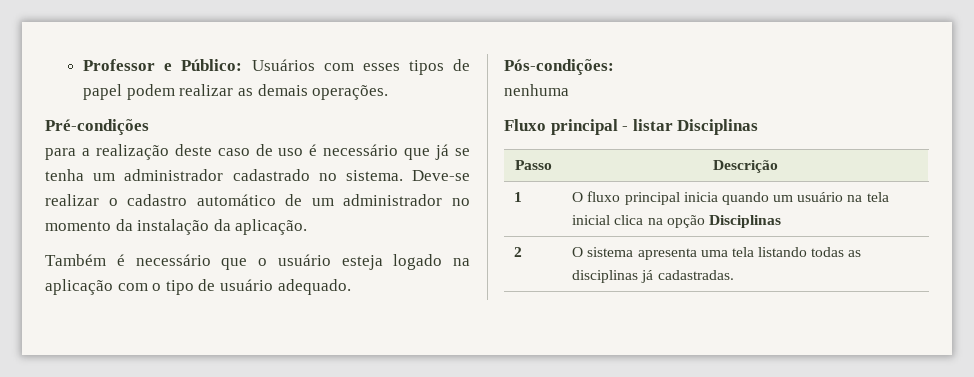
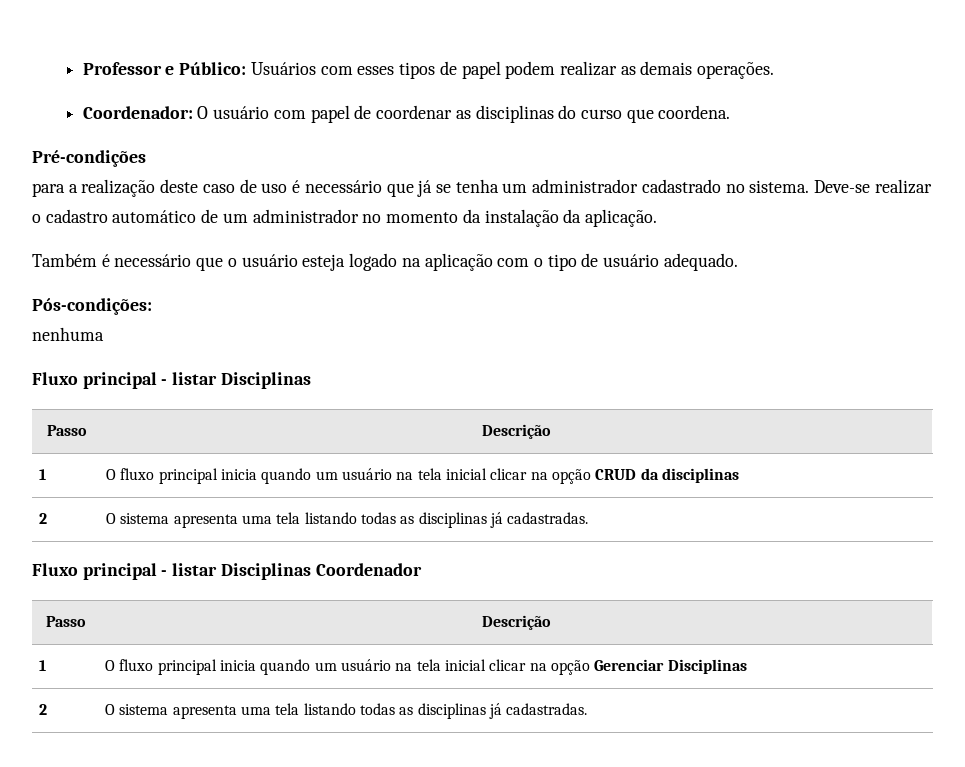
+ Coordenador: O usuário com papel de coordenar as disciplinas do curso que coordena.
- 1 | O fluxo principal inicia quando um usuário na tela inicial clica na opção Disciplinas
+ 1 | O fluxo principal inicia quando um usuário na tela inicial clicar na opção CRUD da disciplinas
+ 2 | O sistema apresenta uma tela listando todas as disciplinas já cadastradas.
+ Fluxo principal - listar Disciplinas Coordenador
+ Passo | Descrição
+ 1 | O fluxo principal inicia quando um usuário na tela inicial clicar na opção Gerenciar Disciplinas

